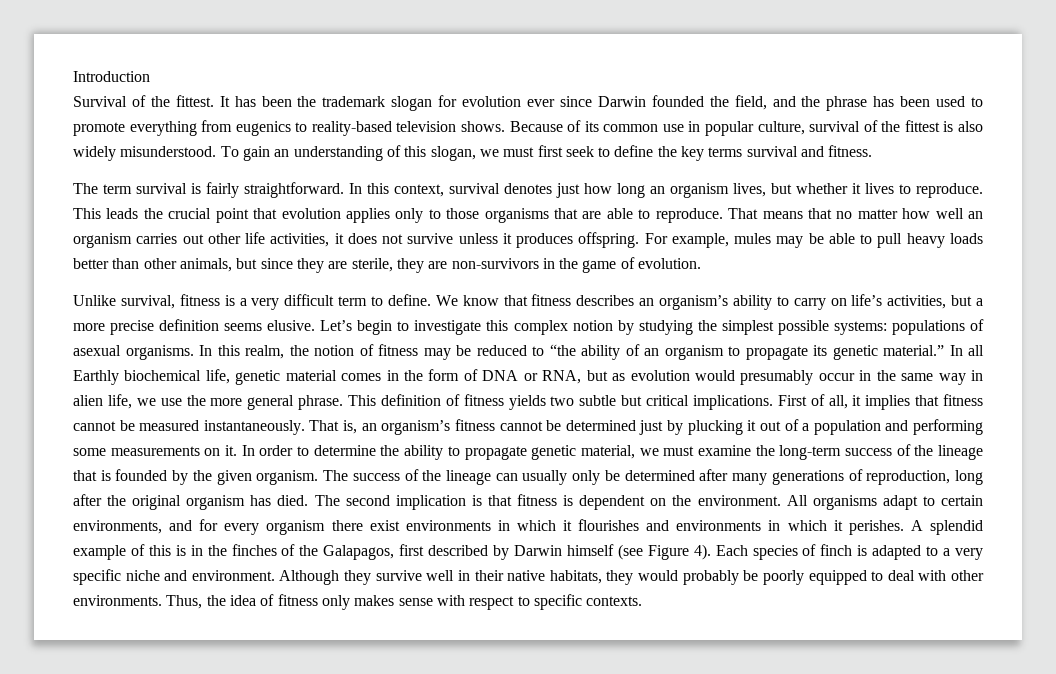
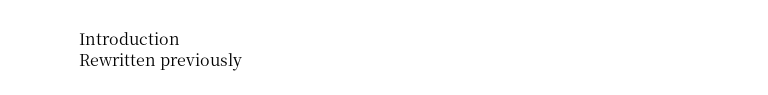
- Survival of the fittest. It has been the trademark slogan for evolution ever since Darwin founded the field, and the phrase has been used to promote everything from eugenics to reality-based television shows. Because of its common use in popular culture, survival of the fittest is also widely misunderstood. To gain an understanding of this slogan, we must first seek to define the key terms survival and fitness.
- The term survival is fairly straightforward. In this context, survival denotes just how long an organism lives, but whether it lives to reproduce. This leads the crucial point that evolution applies only to those organisms that are able to reproduce. That means that no matter how well an organism carries out other life activities, it does not survive unless it produces offspring. For example, mules may be able to pull heavy loads better than other animals, but since they are sterile, they are non-survivors in the game of evolution.
- Unlike survival, fitness is a very difficult term to define. We know that fitness describes an organism’s ability to carry on life’s activities, but a more precise definition seems elusive. Let’s begin to investigate this complex notion by studying the simplest possible systems: populations of asexual organisms. In this realm, the notion of fitness may be reduced to “the ability of an organism to propagate its genetic material.” In all Earthly biochemical life, genetic material comes in the form of DNA or RNA, but as evolution would presumably occur in the same way in alien life, we use the more general phrase. This definition of fitness yields two subtle but critical implications. First of all, it implies that fitness cannot be measured instantaneously. That is, an organism’s fitness cannot be determined just by plucking it out of a population and performing some measurements on it. In order to determine the ability to propagate genetic material, we must examine the long-term success of the lineage that is founded by the given organism. The success of the lineage can usually only be determined after many generations of reproduction, long after the original organism has died. The second implication is that fitness is dependent on the environment. All organisms adapt to certain environments, and for every organism there exist environments in which it flourishes and environments in which it perishes. A splendid example of this is in the finches of the Galapagos, first described by Darwin himself (see Figure 4). Each species of finch is adapted to a very specific niche and environment. Although they survive well in their native habitats, they would probably be poorly equipped to deal with other environments. Thus, the idea of fitness only makes sense with respect to specific contexts.
+ Rewritten previously

